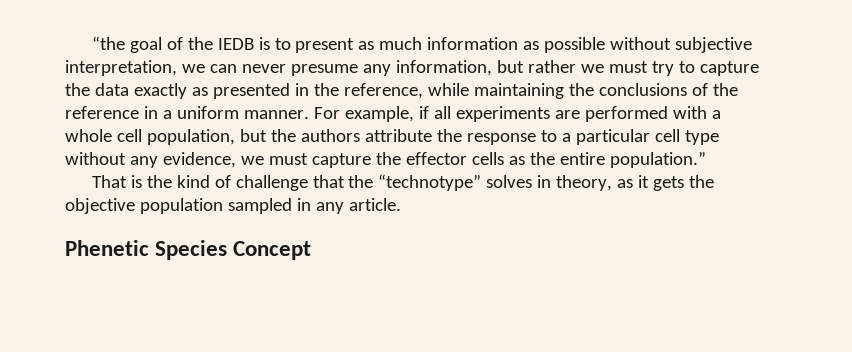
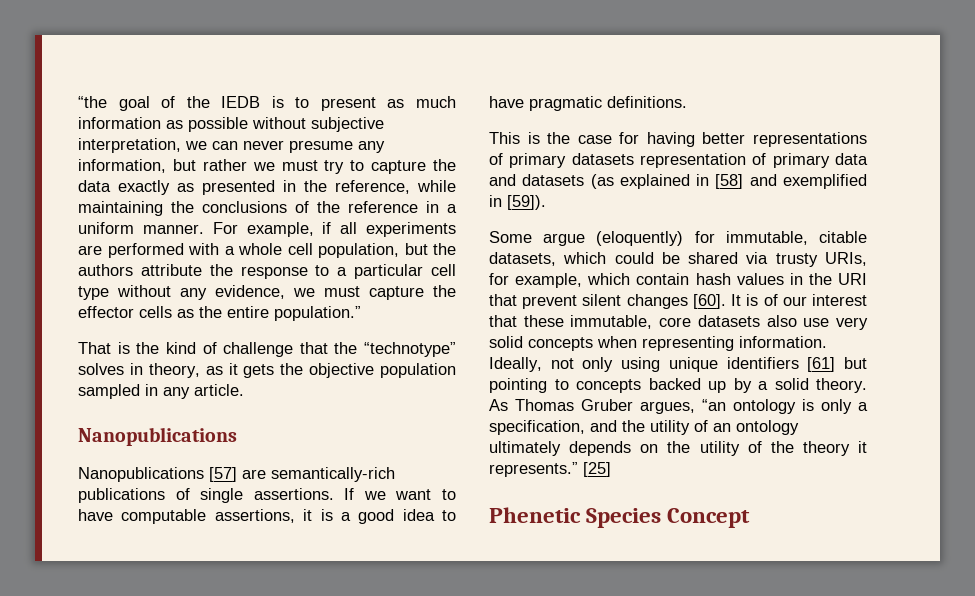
  That is the kind of challenge that the “technotype” solves in theory, as it gets the objective population sampled in any article.
+ Nanopublications
+ Nanopublications [57] are semantically-rich publications of single assertions. If we want to have computable assertions, it is a good idea to have pragmatic definitions.
+ This is the case for having better representations of primary datasets representation of primary data and datasets (as explained in [58] and exemplified in [59]).
+ Some argue (eloquently) for immutable, citable datasets, which could be shared via trusty URIs, for example, which contain hash values in the URI that prevent silent changes [60]. It is of our interest that these immutable, core datasets also use very solid concepts when representing information. Ideally, not only using unique identifiers [61] but pointing to concepts backed up by a solid theory. As Thomas Gruber argues, “an ontology is only a specification, and the utility of an ontology ultimately depends on the utility of the theory it represents.” [25]

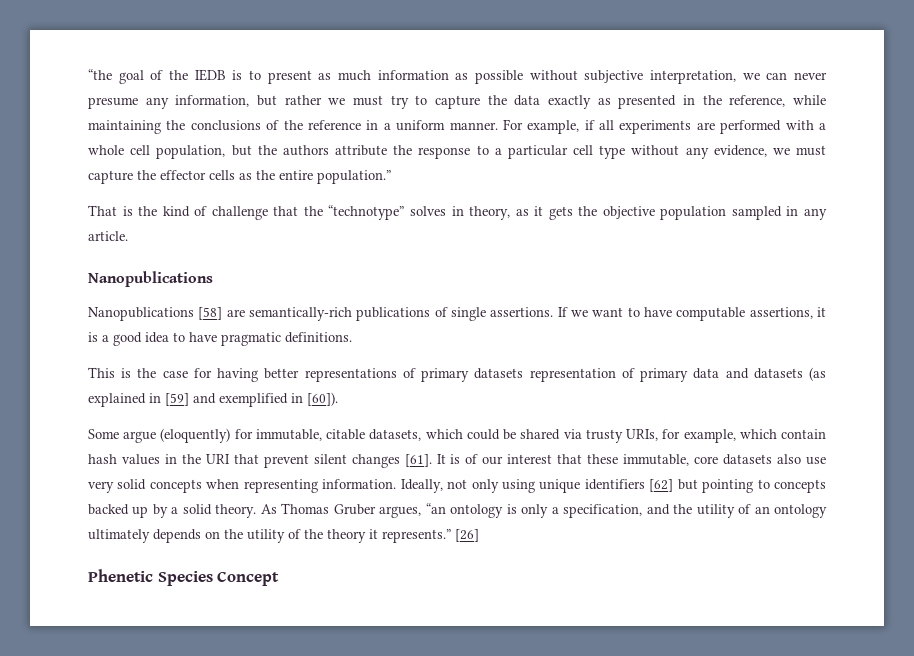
- Nanopublications [57] are semantically-rich publications of single assertions.
+ Nanopublications [58] are semantically-rich publications of single assertions.
- This is the case for having better representations of primary datasets representation of primary data and datasets (as explained in [58] and exemplified in [59]).
+ This is the case for having better representations of primary datasets representation of primary data and datasets (as explained in [59] and exemplified in [60]).
- Some argue (eloquently) for immutable, citable datasets, which could be shared via trusty URIs, for example, which contain hash values in the URI that prevent silent changes [60].
+ Some argue (eloquently) for immutable, citable datasets, which could be shared via trusty URIs, for example, which contain hash values in the URI that prevent silent changes [61].
- Ideally, not only using unique identifiers [61] but pointing to concepts backed up by a solid theory.
+ Ideally, not only using unique identifiers [62] but pointing to concepts backed up by a solid theory.
- [25]
+ [26]

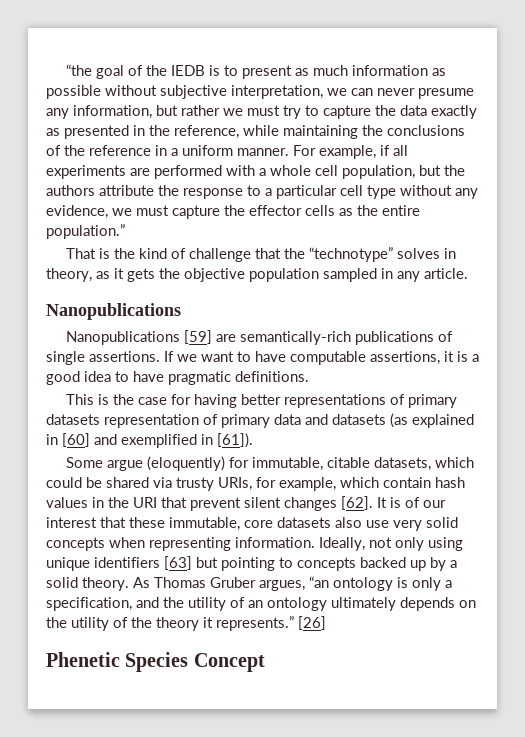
- Nanopublications [58] are semantically-rich publications of single assertions.
+ Nanopublications [59] are semantically-rich publications of single assertions.
- This is the case for having better representations of primary datasets representation of primary data and datasets (as explained in [59] and exemplified in [60]).
+ This is the case for having better representations of primary datasets representation of primary data and datasets (as explained in [60] and exemplified in [61]).
- Some argue (eloquently) for immutable, citable datasets, which could be shared via trusty URIs, for example, which contain hash values in the URI that prevent silent changes [61].
+ Some argue (eloquently) for immutable, citable datasets, which could be shared via trusty URIs, for example, which contain hash values in the URI that prevent silent changes [62].
- Ideally, not only using unique identifiers [62] but pointing to concepts backed up by a solid theory.
+ Ideally, not only using unique identifiers [63] but pointing to concepts backed up by a solid theory.

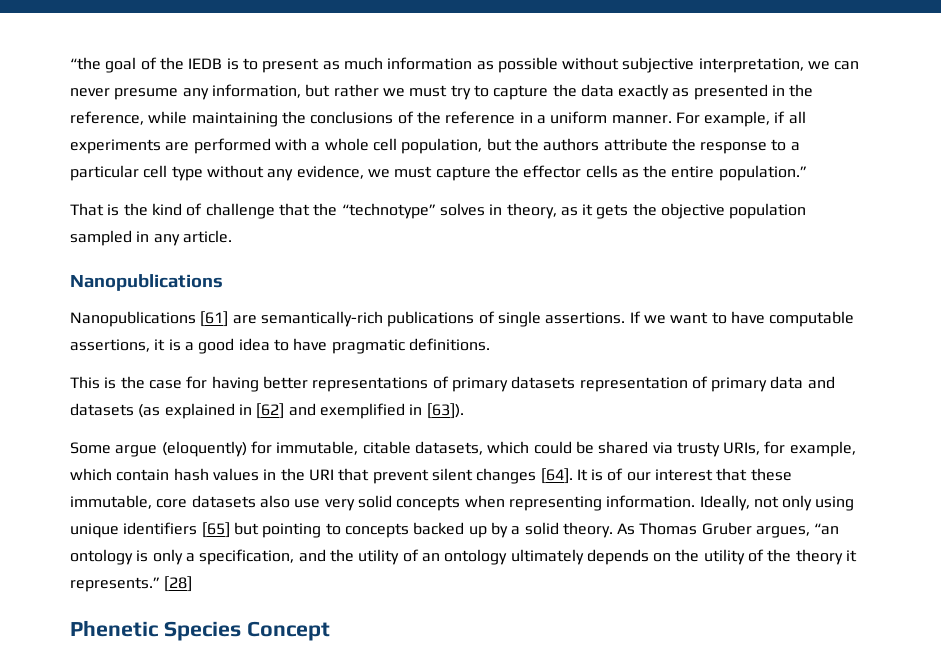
- Nanopublications [59] are semantically-rich publications of single assertions.
+ Nanopublications [61] are semantically-rich publications of single assertions.
- This is the case for having better representations of primary datasets representation of primary data and datasets (as explained in [60] and exemplified in [61]).
+ This is the case for having better representations of primary datasets representation of primary data and datasets (as explained in [62] and exemplified in [63]).
- Some argue (eloquently) for immutable, citable datasets, which could be shared via trusty URIs, for example, which contain hash values in the URI that prevent silent changes [62].
+ Some argue (eloquently) for immutable, citable datasets, which could be shared via trusty URIs, for example, which contain hash values in the URI that prevent silent changes [64].
- Ideally, not only using unique identifiers [63] but pointing to concepts backed up by a solid theory.
+ Ideally, not only using unique identifiers [65] but pointing to concepts backed up by a solid theory.
- [26]
+ [28]

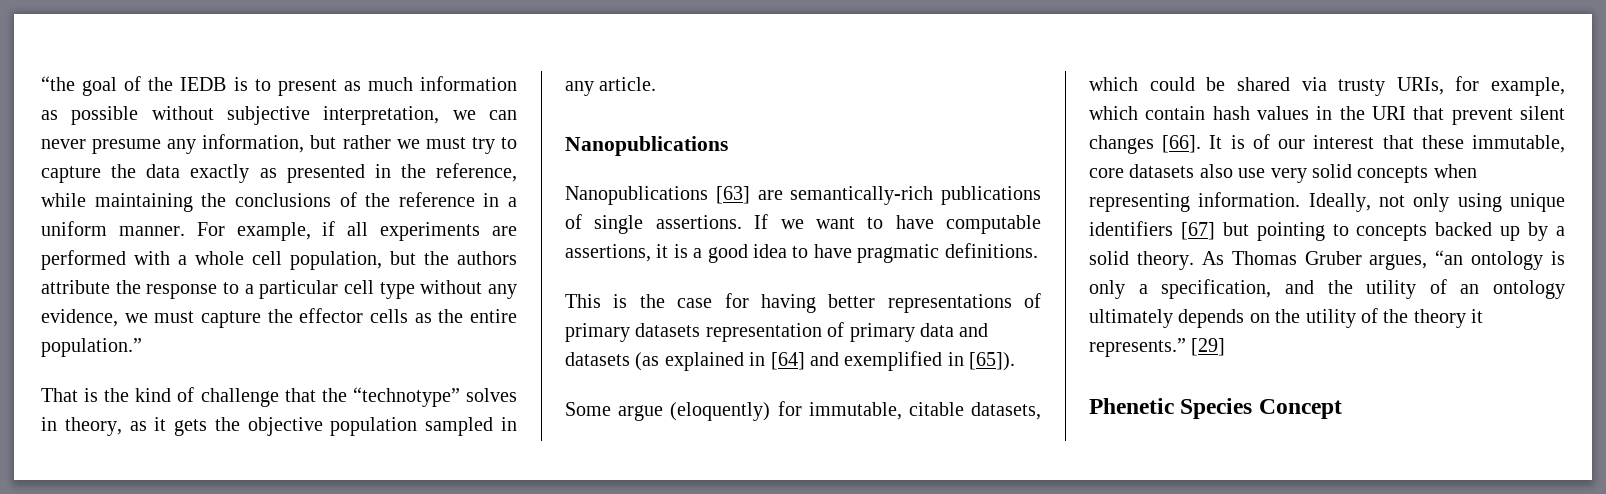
- Nanopublications [61] are semantically-rich publications of single assertions.
+ Nanopublications [63] are semantically-rich publications of single assertions.
- This is the case for having better representations of primary datasets representation of primary data and datasets (as explained in [62] and exemplified in [63]).
+ This is the case for having better representations of primary datasets representation of primary data and datasets (as explained in [64] and exemplified in [65]).
- Some argue (eloquently) for immutable, citable datasets, which could be shared via trusty URIs, for example, which contain hash values in the URI that prevent silent changes [64].
+ Some argue (eloquently) for immutable, citable datasets, which could be shared via trusty URIs, for example, which contain hash values in the URI that prevent silent changes [66].
- Ideally, not only using unique identifiers [65] but pointing to concepts backed up by a solid theory.
+ Ideally, not only using unique identifiers [67] but pointing to concepts backed up by a solid theory.
- [28]
+ [29]

